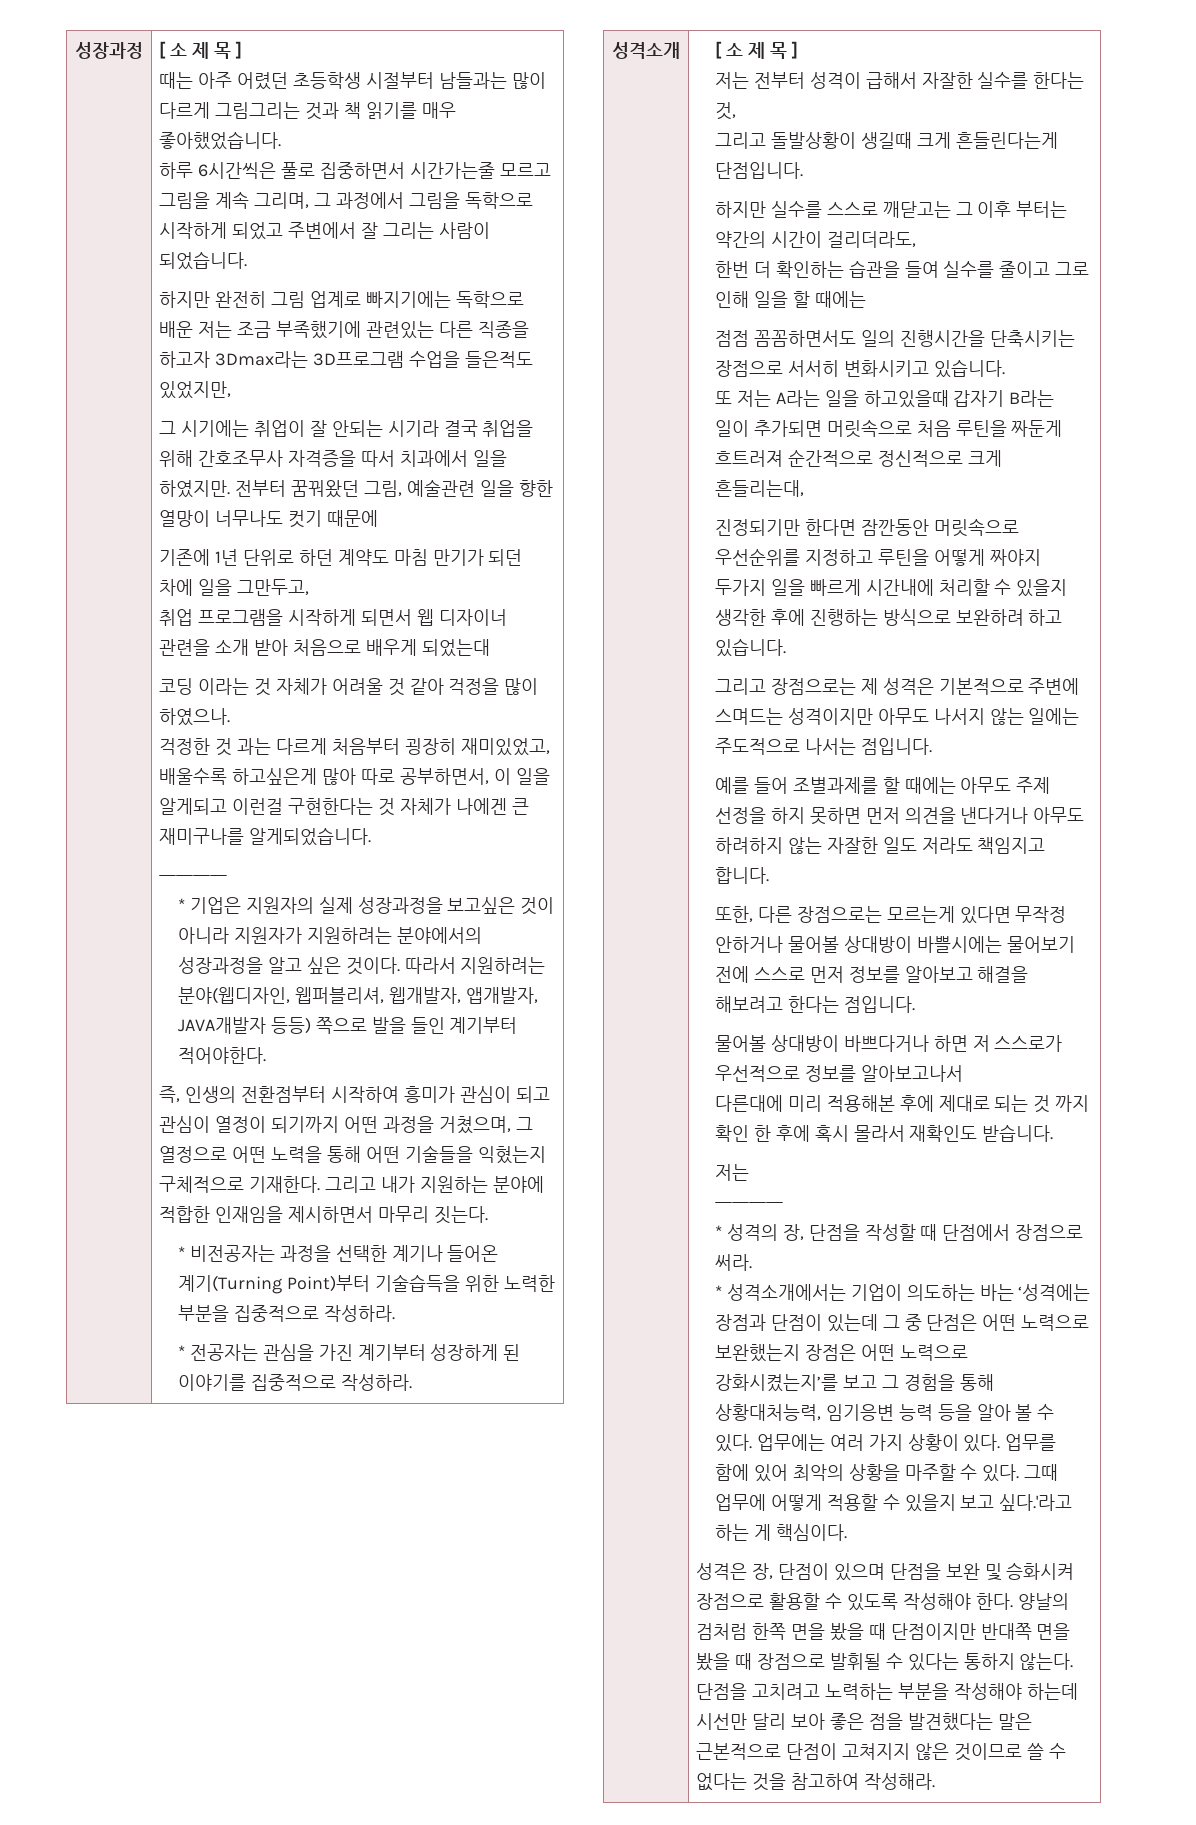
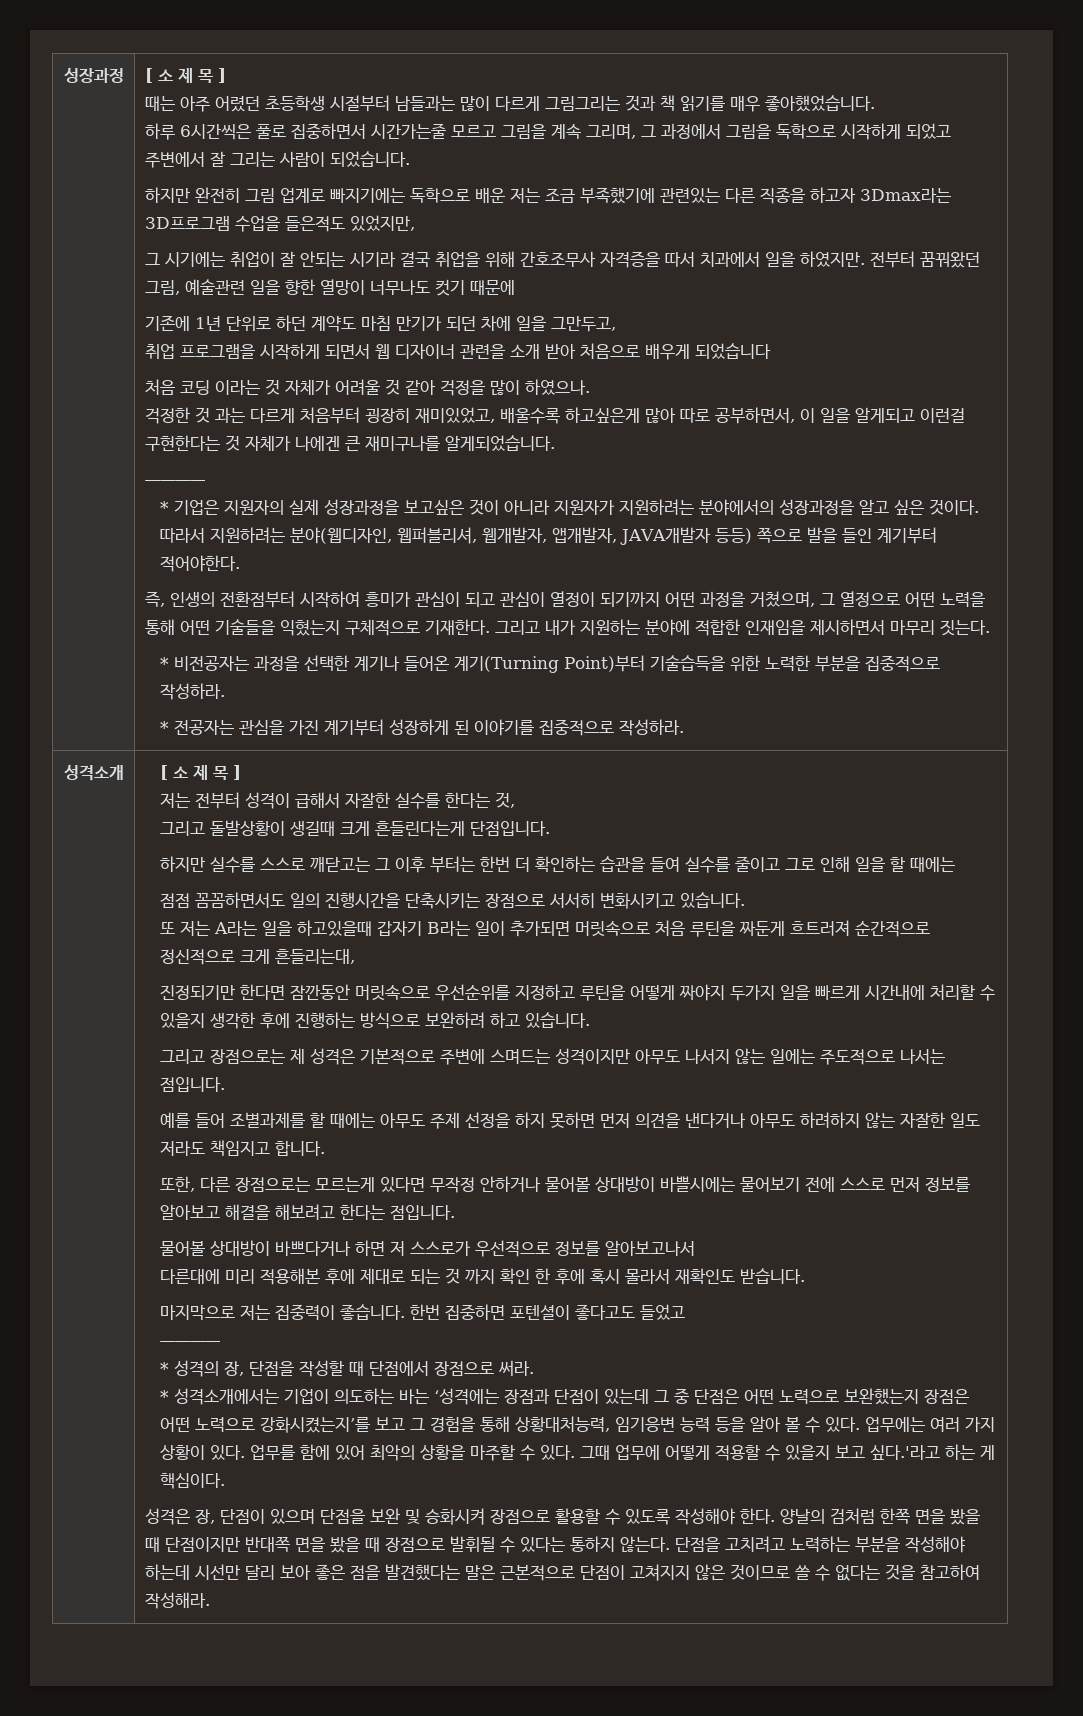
- 취업 프로그램을 시작하게 되면서 웹 디자이너 관련을 소개 받아 처음으로 배우게 되었는대
- 코딩 이라는 것 자체가 어려울 것 같아 걱정을 많이 하였으나.
+ 취업 프로그램을 시작하게 되면서 웹 디자이너 관련을 소개 받아 처음으로 배우게 되었습니다
+ 처음 코딩 이라는 것 자체가 어려울 것 같아 걱정을 많이 하였으나.
- 하지만 실수를 스스로 깨닫고는 그 이후 부터는 약간의 시간이 걸리더라도,
- 한번 더 확인하는 습관을 들여 실수를 줄이고 그로 인해 일을 할 때에는
+ 하지만 실수를 스스로 깨닫고는 그 이후 부터는 한번 더 확인하는 습관을 들여 실수를 줄이고 그로 인해 일을 할 때에는
  다른대에 미리 적용해본 후에 제대로 되는 것 까지 확인 한 후에 혹시 몰라서 재확인도 받습니다.
- 저는
+ 마지막으로 저는 집중력이 좋습니다. 한번 집중하면 포텐셜이 좋다고도 들었고

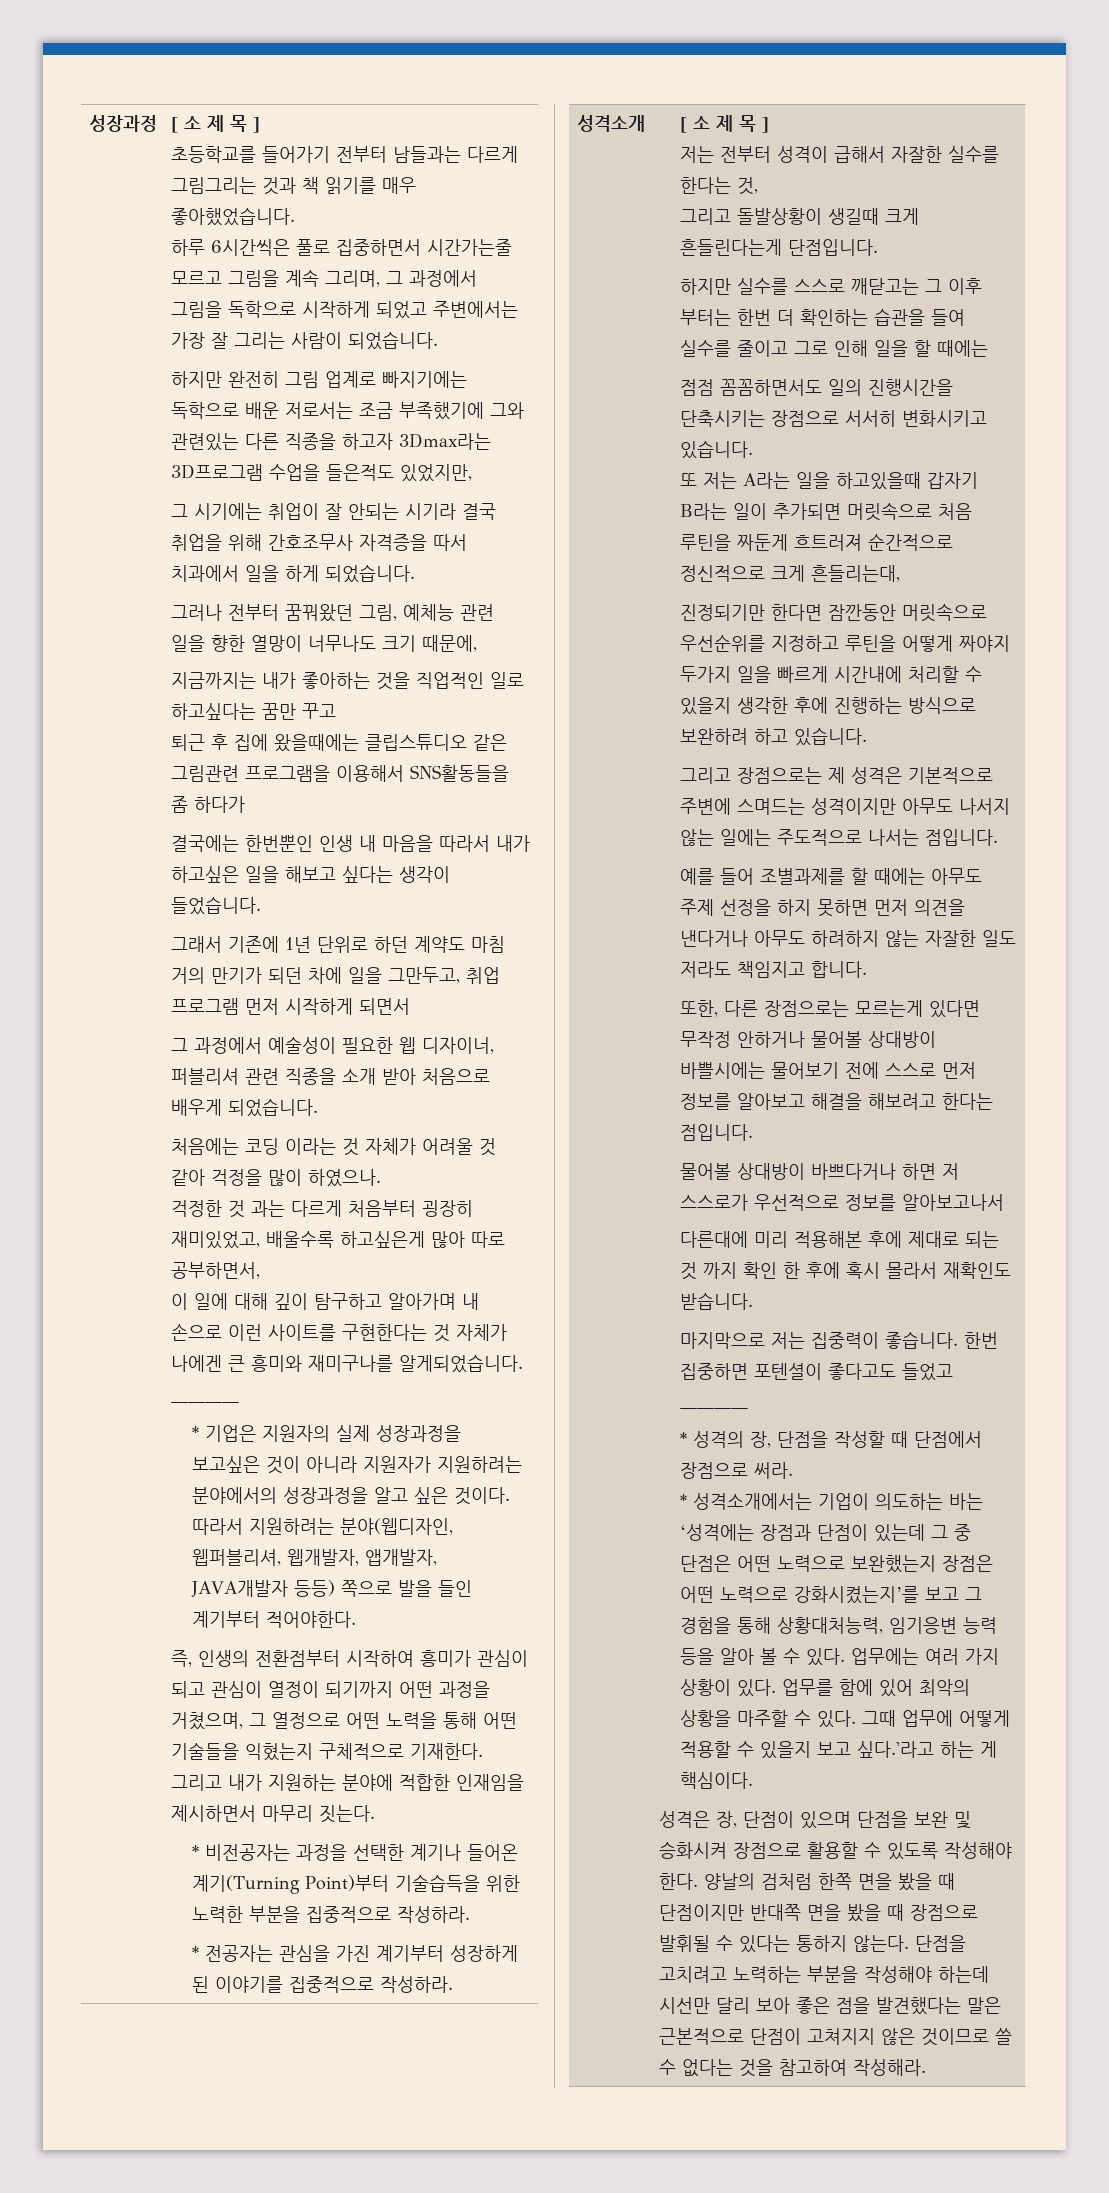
- 때는 아주 어렸던 초등학생 시절부터 남들과는 많이 다르게 그림그리는 것과 책 읽기를 매우 좋아했었습니다.
+ 초등학교를 들어가기 전부터 남들과는 다르게 그림그리는 것과 책 읽기를 매우 좋아했었습니다.
- 하루 6시간씩은 풀로 집중하면서 시간가는줄 모르고 그림을 계속 그리며, 그 과정에서 그림을 독학으로 시작하게 되었고 주변에서 잘 그리는 사람이 되었습니다.
+ 하루 6시간씩은 풀로 집중하면서 시간가는줄 모르고 그림을 계속 그리며, 그 과정에서 그림을 독학으로 시작하게 되었고 주변에서는 가장 잘 그리는 사람이 되었습니다.
- 하지만 완전히 그림 업계로 빠지기에는 독학으로 배운 저는 조금 부족했기에 관련있는 다른 직종을 하고자 3Dmax라는 3D프로그램 수업을 들은적도 있었지만,
+ 하지만 완전히 그림 업계로 빠지기에는 독학으로 배운 저로서는 조금 부족했기에 그와 관련있는 다른 직종을 하고자 3Dmax라는 3D프로그램 수업을 들은적도 있었지만,
- 그 시기에는 취업이 잘 안되는 시기라 결국 취업을 위해 간호조무사 자격증을 따서 치과에서 일을 하였지만. 전부터 꿈꿔왔던 그림, 예술관련 일을 향한 열망이 너무나도 컷기 때문에
- 기존에 1년 단위로 하던 계약도 마침 만기가 되던 차에 일을 그만두고,
- 취업 프로그램을 시작하게 되면서 웹 디자이너 관련을 소개 받아 처음으로 배우게 되었습니다
- 처음 코딩 이라는 것 자체가 어려울 것 같아 걱정을 많이 하였으나.
+ 그 시기에는 취업이 잘 안되는 시기라 결국 취업을 위해 간호조무사 자격증을 따서 치과에서 일을 하게 되었습니다.
+ 그러나 전부터 꿈꿔왔던 그림, 예체능 관련 일을 향한 열망이 너무나도 크기 때문에,
+ 지금까지는 내가 좋아하는 것을 직업적인 일로 하고싶다는 꿈만 꾸고
+ 퇴근 후 집에 왔을때에는 클립스튜디오 같은 그림관련 프로그램을 이용해서 SNS활동들을 좀 하다가
+ 결국에는 한번뿐인 인생 내 마음을 따라서 내가 하고싶은 일을 해보고 싶다는 생각이 들었습니다.
+ 그래서 기존에 1년 단위로 하던 계약도 마침 거의 만기가 되던 차에 일을 그만두고, 취업 프로그램 먼저 시작하게 되면서
+ 그 과정에서 예술성이 필요한 웹 디자이너, 퍼블리셔 관련 직종을 소개 받아 처음으로 배우게 되었습니다.
+ 처음에는 코딩 이라는 것 자체가 어려울 것 같아 걱정을 많이 하였으나.
- 걱정한 것 과는 다르게 처음부터 굉장히 재미있었고, 배울수록 하고싶은게 많아 따로 공부하면서, 이 일을 알게되고 이런걸 구현한다는 것 자체가 나에겐 큰 재미구나를 알게되었습니다.
+ 걱정한 것 과는 다르게 처음부터 굉장히 재미있었고, 배울수록 하고싶은게 많아 따로 공부하면서,
+ 이 일에 대해 깊이 탐구하고 알아가며 내 손으로 이런 사이트를 구현한다는 것 자체가 나에겐 큰 흥미와 재미구나를 알게되었습니다.

